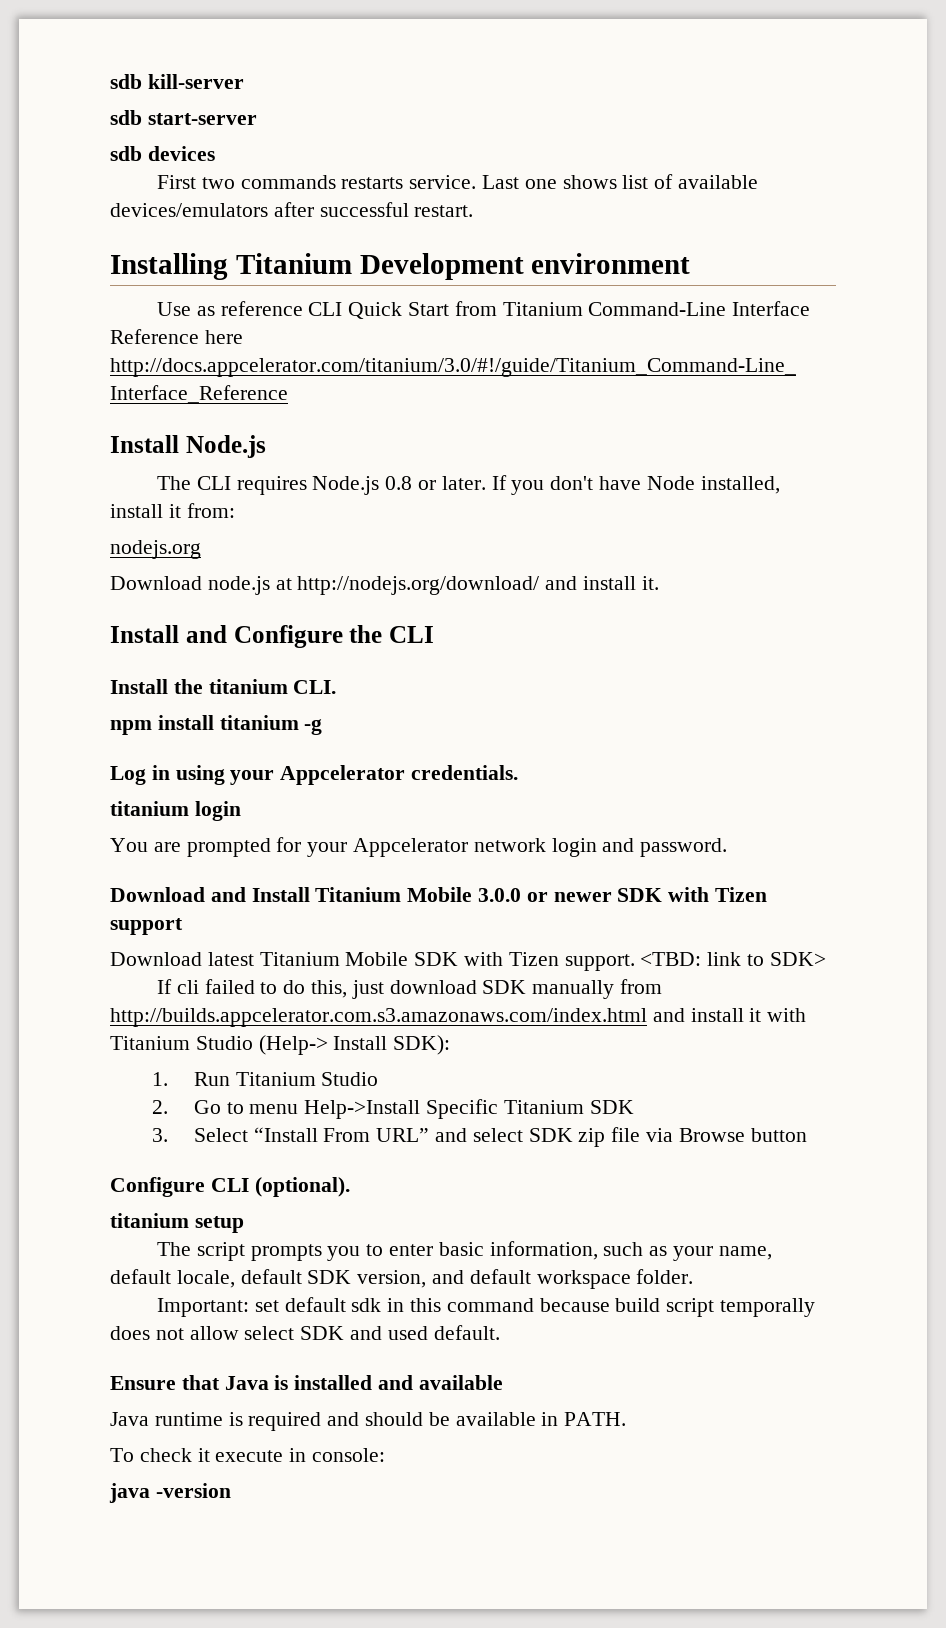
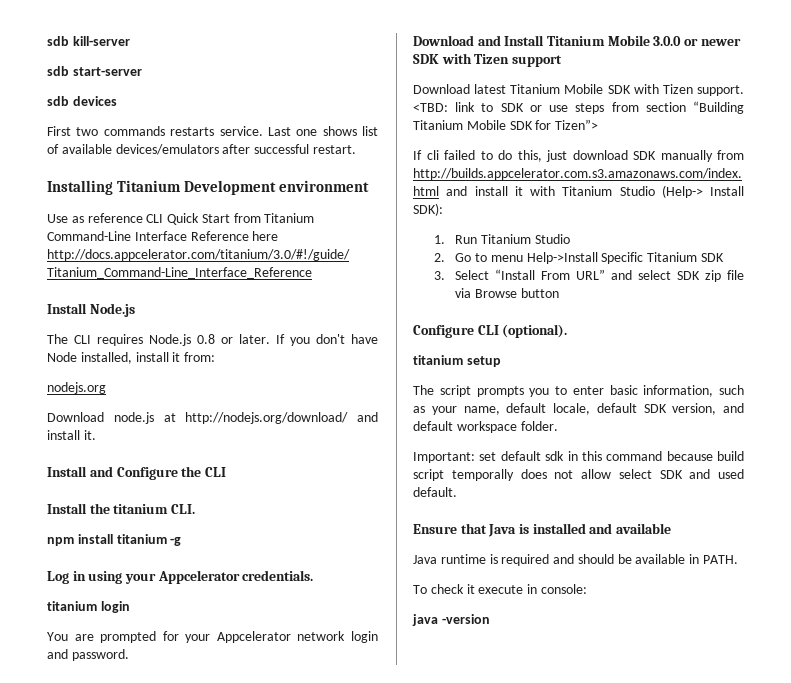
- <TBD: link to SDK>
+ <TBD: link to SDK or use steps from section “Building Titanium Mobile SDK for Tizen”>

